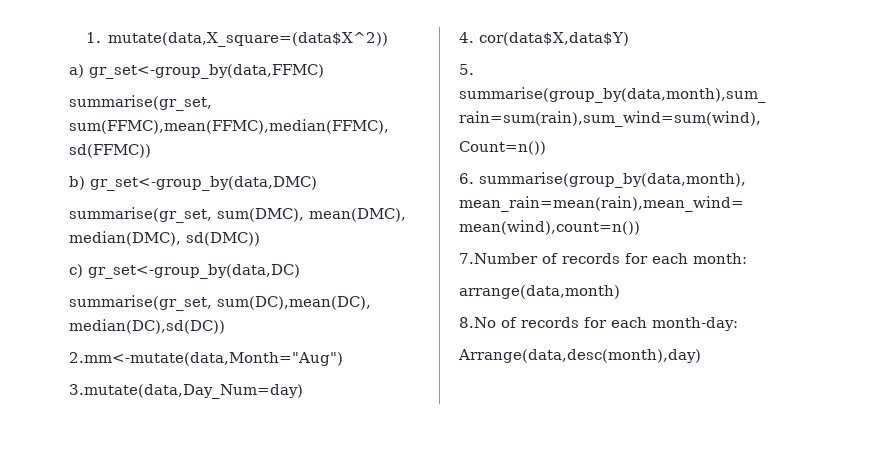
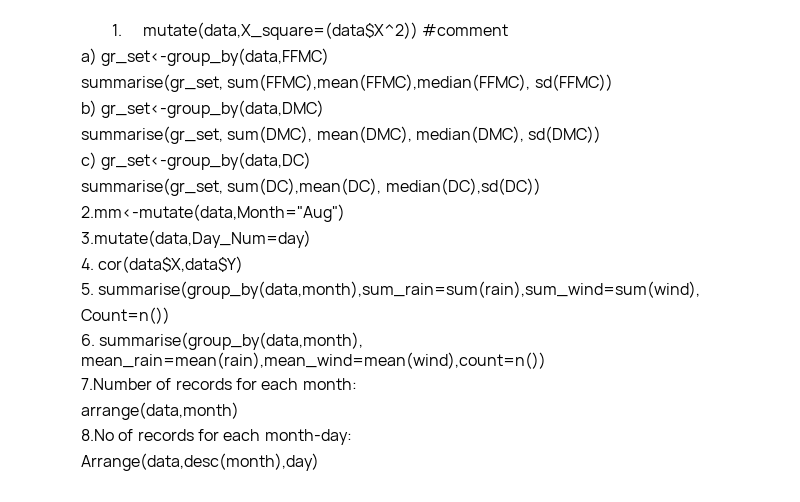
- 1. mutate(data,X_square=(data$X^2))
+ 1. mutate(data,X_square=(data$X^2)) #comment

